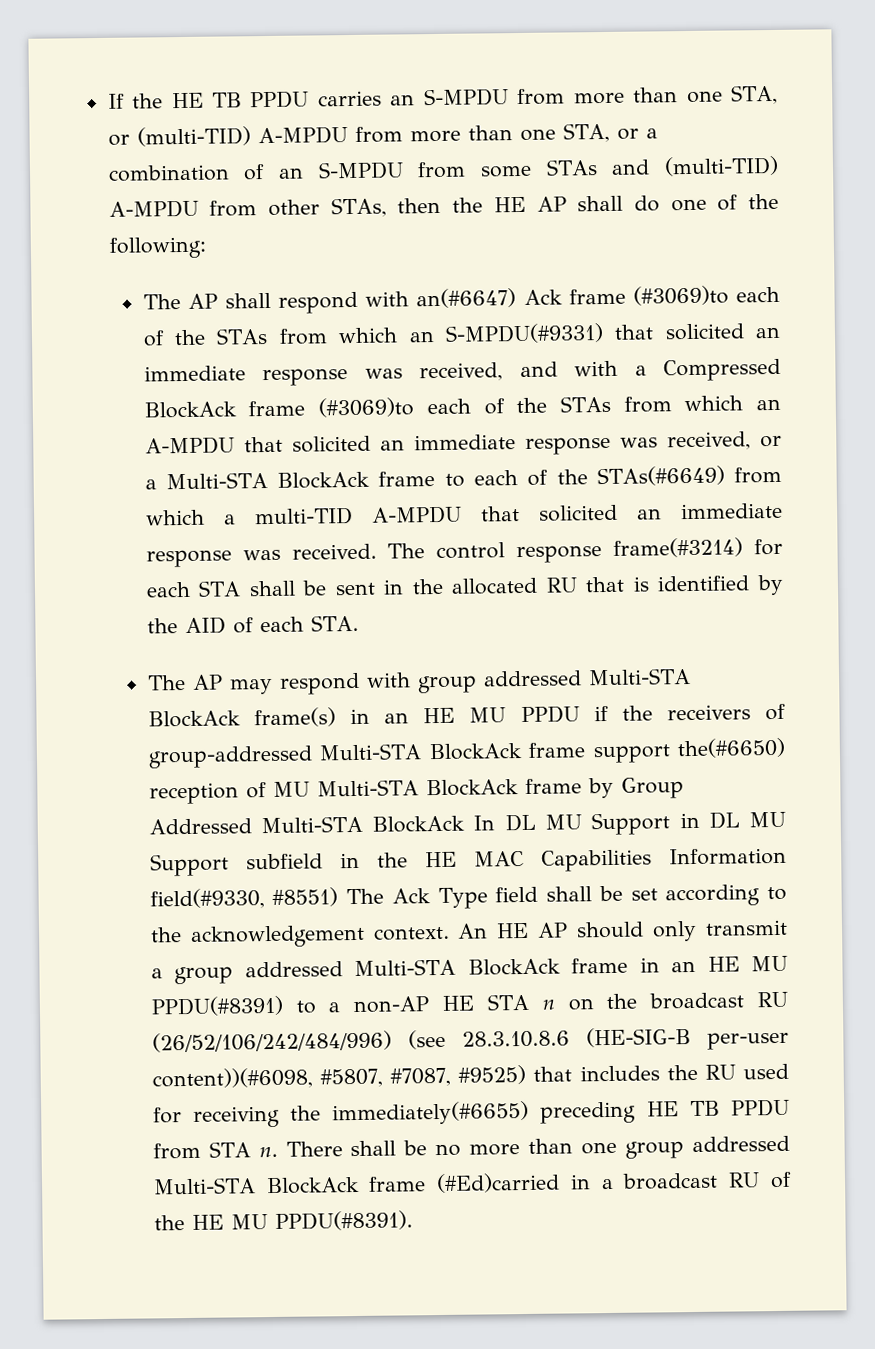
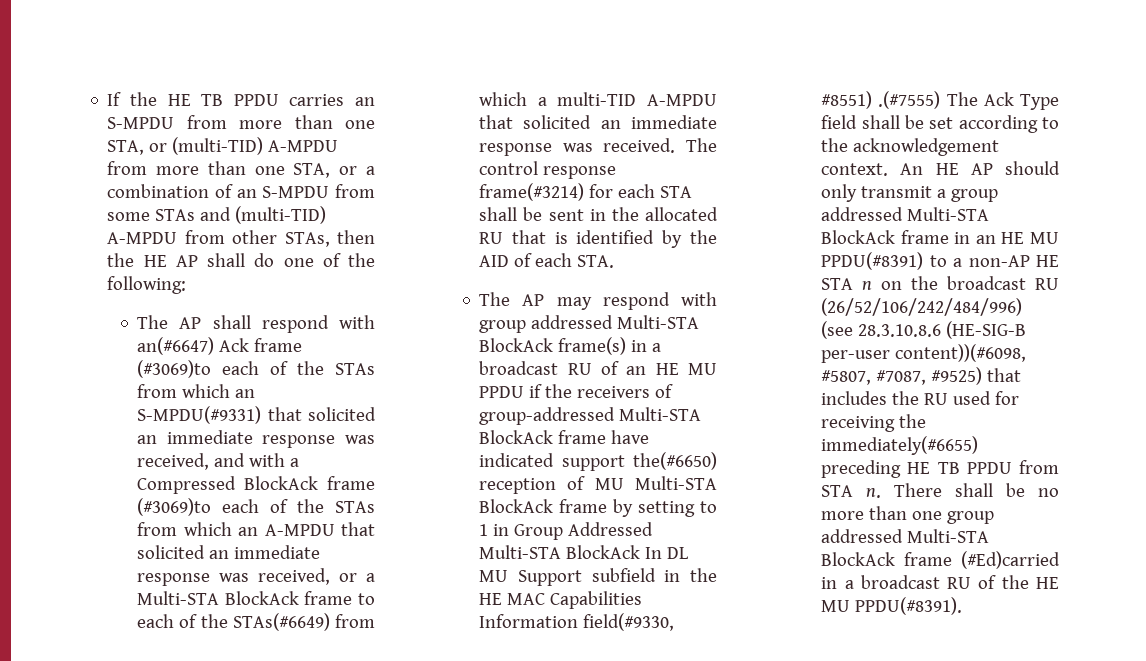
- The AP may respond with group addressed Multi-STA BlockAck frame(s) in an HE MU PPDU if the receivers of group-addressed Multi-STA BlockAck frame support the(#6650) reception of MU Multi-STA BlockAck frame by Group Addressed Multi-STA BlockAck In DL MU Support in DL MU Support subfield in the HE MAC Capabilities Information field(#9330, #8551) The Ack Type field shall be set according to the acknowledgement context.
+ The AP may respond with group addressed Multi-STA BlockAck frame(s) in a broadcast RU of an HE MU PPDU if the receivers of group-addressed Multi-STA BlockAck frame have indicated support the(#6650) reception of MU Multi-STA BlockAck frame by setting to 1 in Group Addressed Multi-STA BlockAck In DL MU Support subfield in the HE MAC Capabilities Information field(#9330, #8551) .(#7555) The Ack Type field shall be set according to the acknowledgement context.

